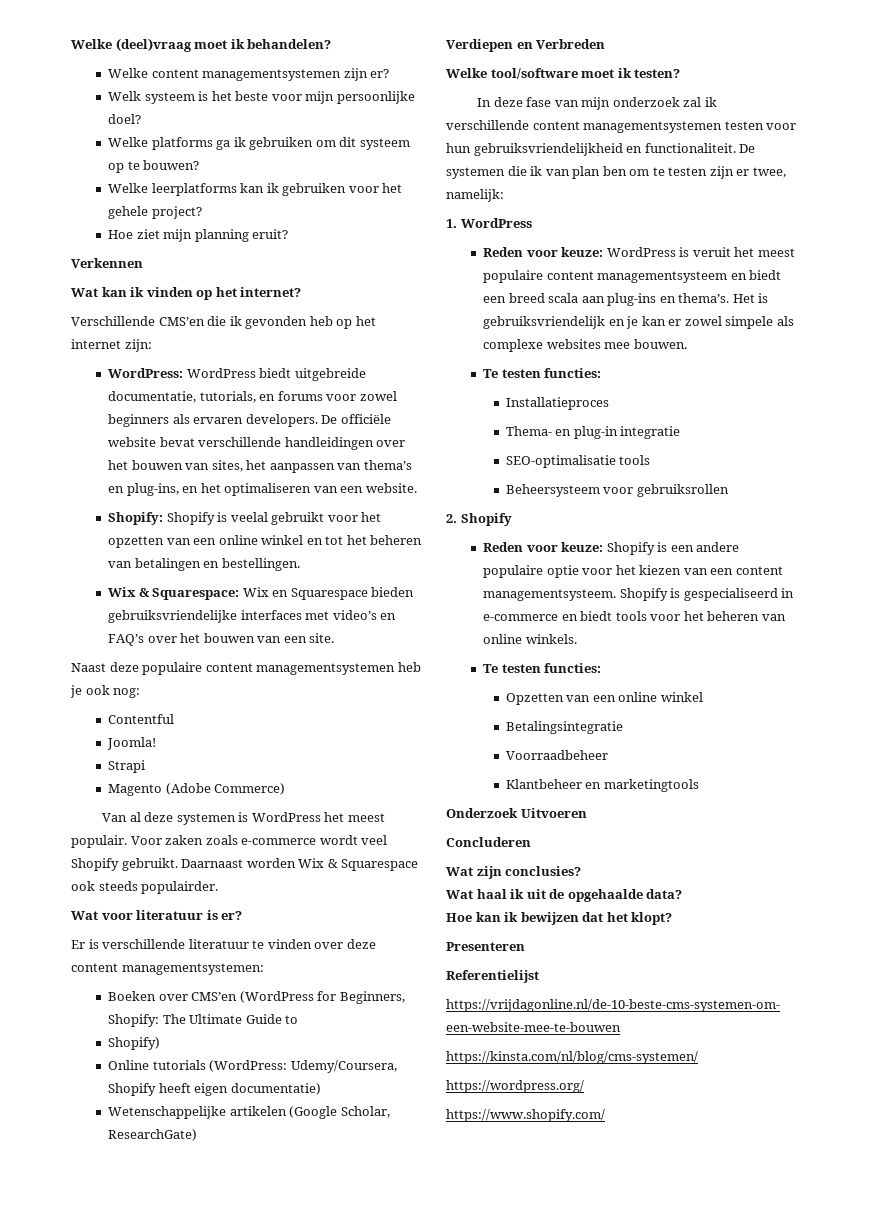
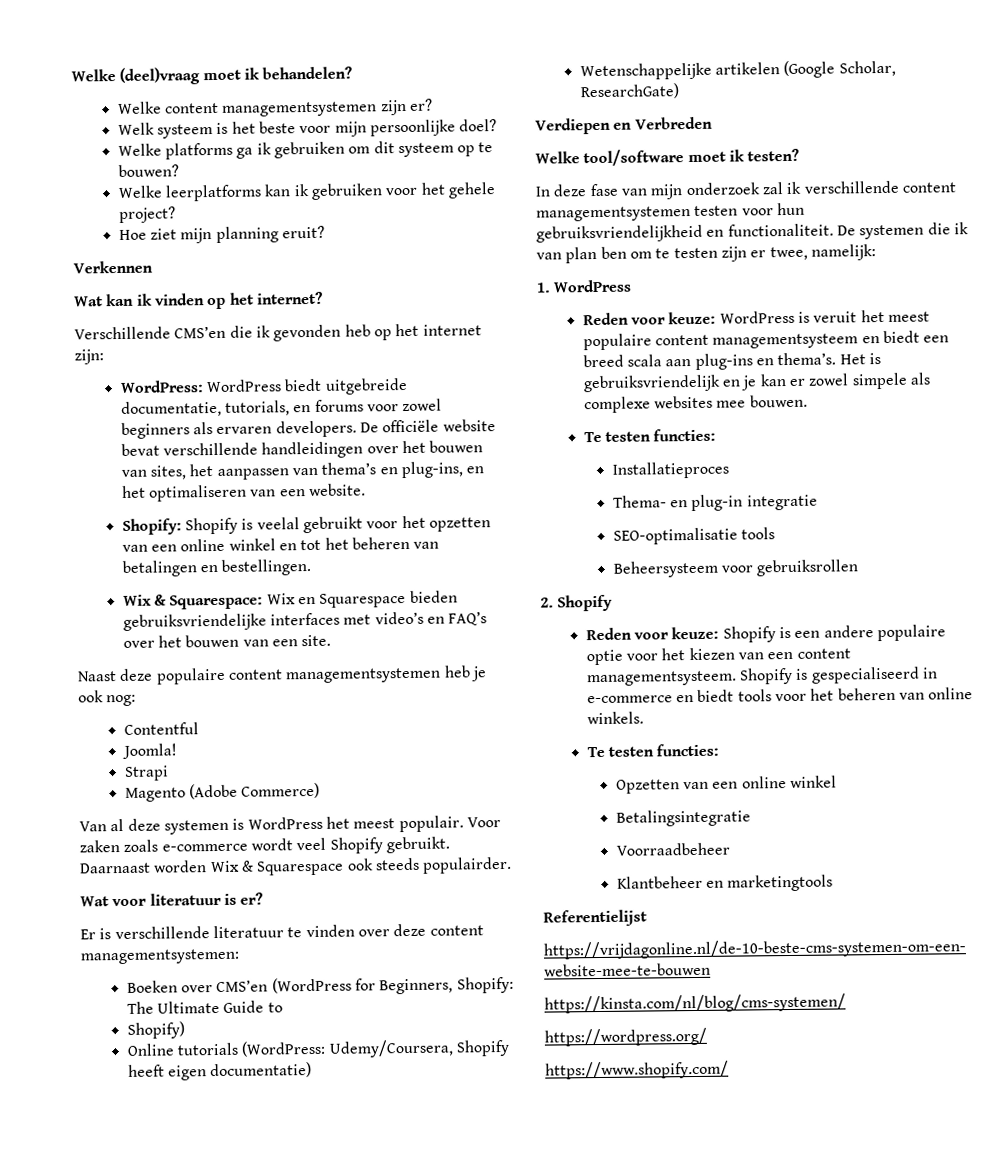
- Onderzoek Uitvoeren
- Concluderen
- Wat zijn conclusies?
- Wat haal ik uit de opgehaalde data?
- Hoe kan ik bewijzen dat het klopt?
- Presenteren

